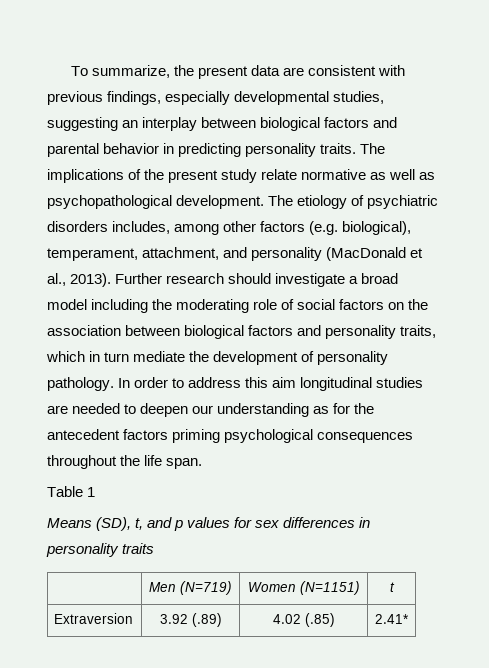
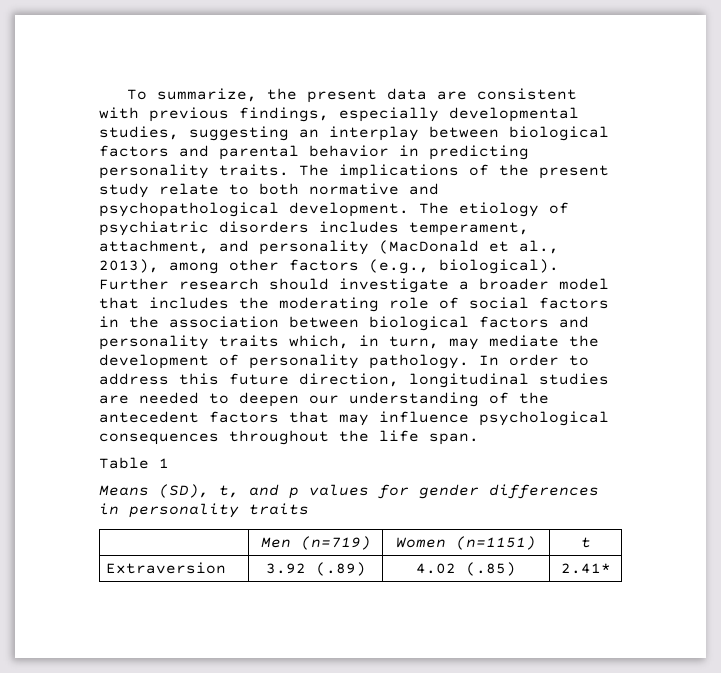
- The implications of the present study relate normative as well as psychopathological development.
+ The implications of the present study relate to both normative and psychopathological development.
- The etiology of psychiatric disorders includes, among other factors (e.g. biological), temperament, attachment, and personality (MacDonald et al., 2013).
+ The etiology of psychiatric disorders includes temperament, attachment, and personality (MacDonald et al., 2013), among other factors (e.g., biological).
- Further research should investigate a broad model including the moderating role of social factors on the association between biological factors and personality traits, which in turn mediate the development of personality pathology.
+ Further research should investigate a broader model that includes the moderating role of social factors in the association between biological factors and personality traits which, in turn, may mediate the development of personality pathology.
- In order to address this aim longitudinal studies are needed to deepen our understanding as for the antecedent factors priming psychological consequences throughout the life span.
+ In order to address this future direction, longitudinal studies are needed to deepen our understanding of the antecedent factors that may influence psychological consequences throughout the life span.
- Means (SD), t, and p values for sex differences in personality traits
+ Means (SD), t, and p values for gender differences in personality traits
- | Men (N=719) | Women (N=1151) | t
+ | Men (n=719) | Women (n=1151) | t

